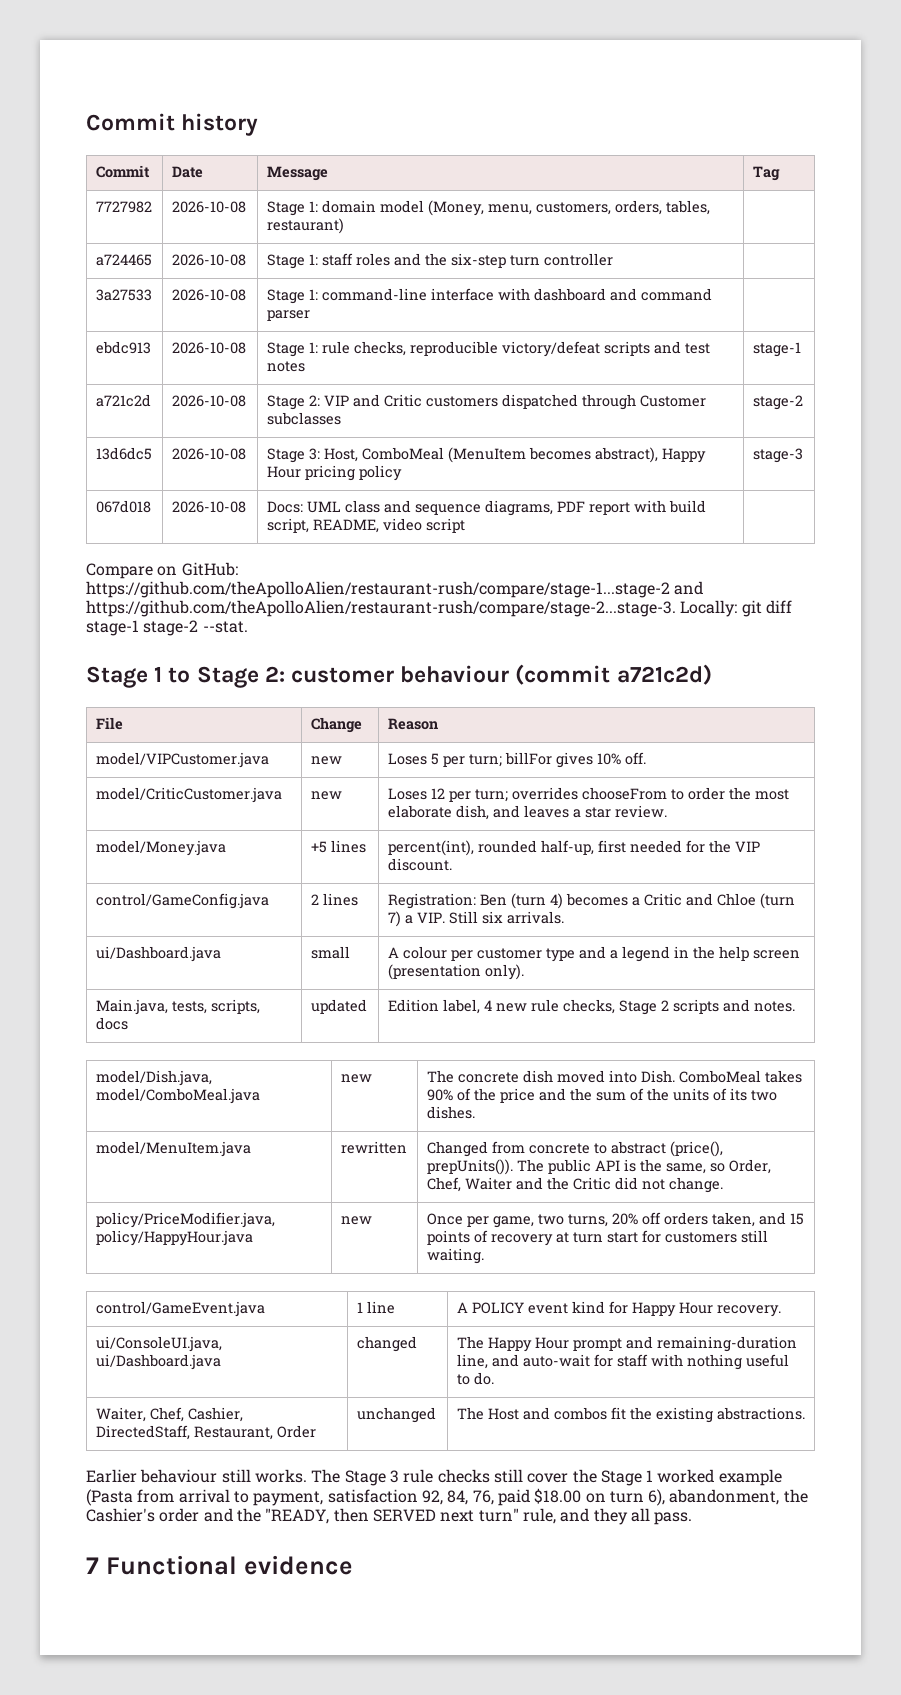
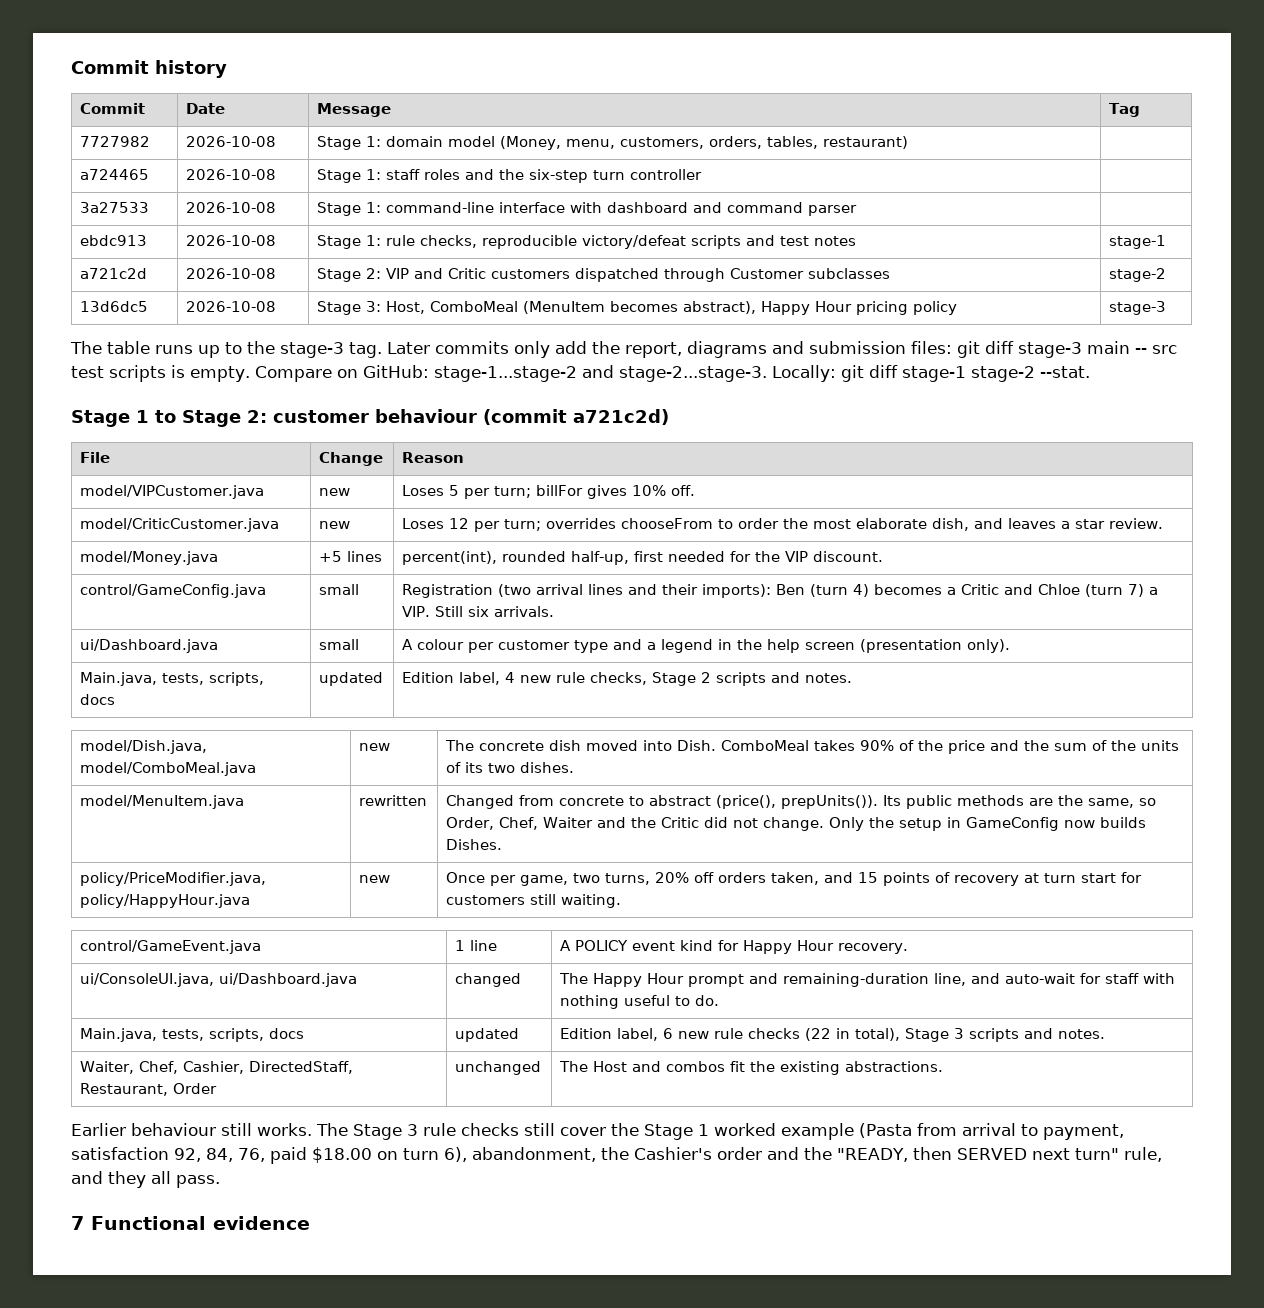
- 067d018 | 2026-10-08 | Docs: UML class and sequence diagrams, PDF report with build script, README, video script |
- Compare on GitHub: https://github.com/theApolloAlien/restaurant-rush/compare/stage-1...stage-2 and https://github.com/theApolloAlien/restaurant-rush/compare/stage-2...stage-3. Locally: git diff stage-1 stage-2 --stat.
+ The table runs up to the stage-3 tag. Later commits only add the report, diagrams and submission files: git diff stage-3 main -- src test scripts is empty. Compare on GitHub: stage-1...stage-2 and stage-2...stage-3. Locally: git diff stage-1 stage-2 --stat.
- control/GameConfig.java | 2 lines | Registration: Ben (turn 4) becomes a Critic and Chloe (turn 7) a VIP. Still six arrivals.
+ control/GameConfig.java | small | Registration (two arrival lines and their imports): Ben (turn 4) becomes a Critic and Chloe (turn 7) a VIP. Still six arrivals.
- model/MenuItem.java | rewritten | Changed from concrete to abstract (price(), prepUnits()). The public API is the same, so Order, Chef, Waiter and the Critic did not change.
+ model/MenuItem.java | rewritten | Changed from concrete to abstract (price(), prepUnits()). Its public methods are the same, so Order, Chef, Waiter and the Critic did not change. Only the setup in GameConfig now builds Dishes.
+ Main.java, tests, scripts, docs | updated | Edition label, 6 new rule checks (22 in total), Stage 3 scripts and notes.

